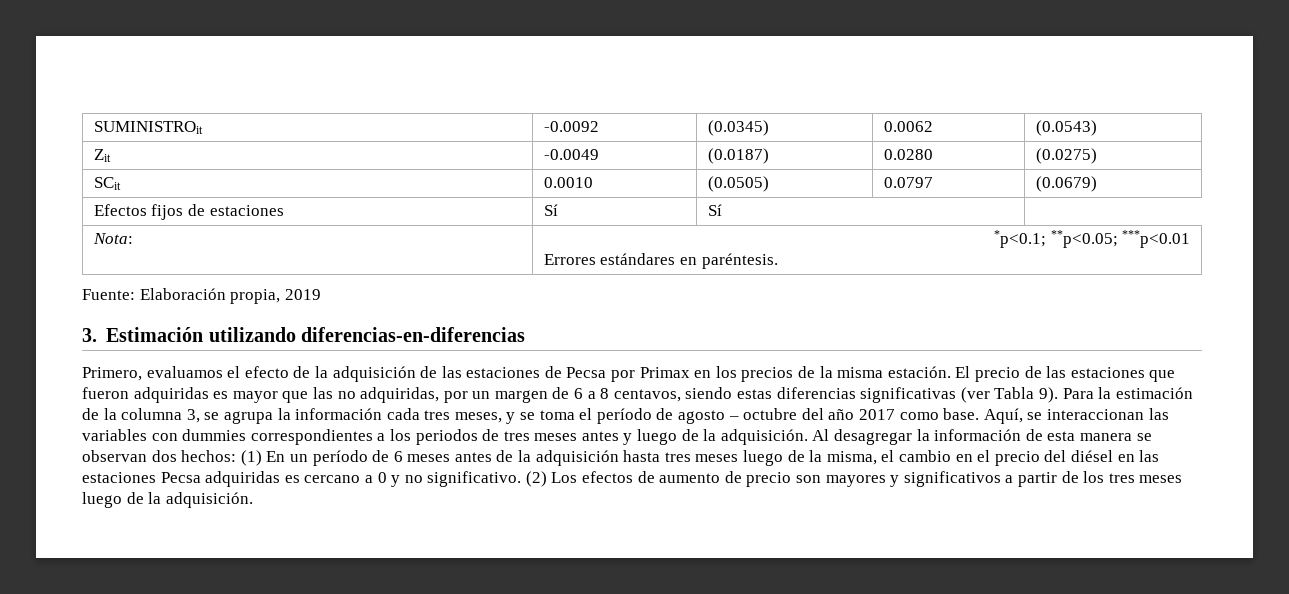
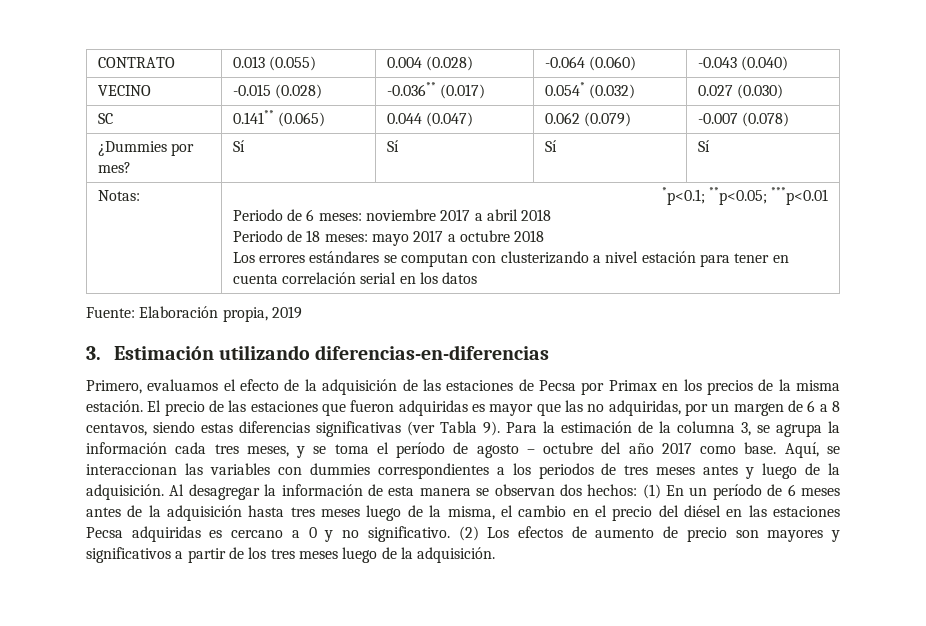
- SUMINISTROit | -0.0092 | (0.0345) | 0.0062 | (0.0543)
- Zit | -0.0049 | (0.0187) | 0.0280 | (0.0275)
- SCit | 0.0010 | (0.0505) | 0.0797 | (0.0679)
- Efectos fijos de estaciones | Sí | Sí
+ CONTRATO | 0.013 (0.055) | 0.004 (0.028) | -0.064 (0.060) | -0.043 (0.040)
+ VECINO | -0.015 (0.028) | -0.036** (0.017) | 0.054* (0.032) | 0.027 (0.030)
+ SC | 0.141** (0.065) | 0.044 (0.047) | 0.062 (0.079) | -0.007 (0.078)
+ ¿Dummies por mes? | Sí | Sí | Sí | Sí
- Nota:
+ Notas:
- Errores estándares en paréntesis.
+ Periodo de 6 meses: noviembre 2017 a abril 2018
+ Periodo de 18 meses: mayo 2017 a octubre 2018
+ Los errores estándares se computan con clusterizando a nivel estación para tener en cuenta correlación serial en los datos

